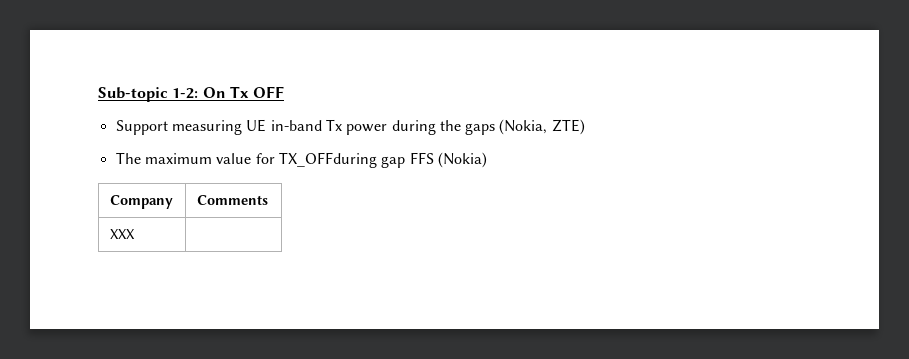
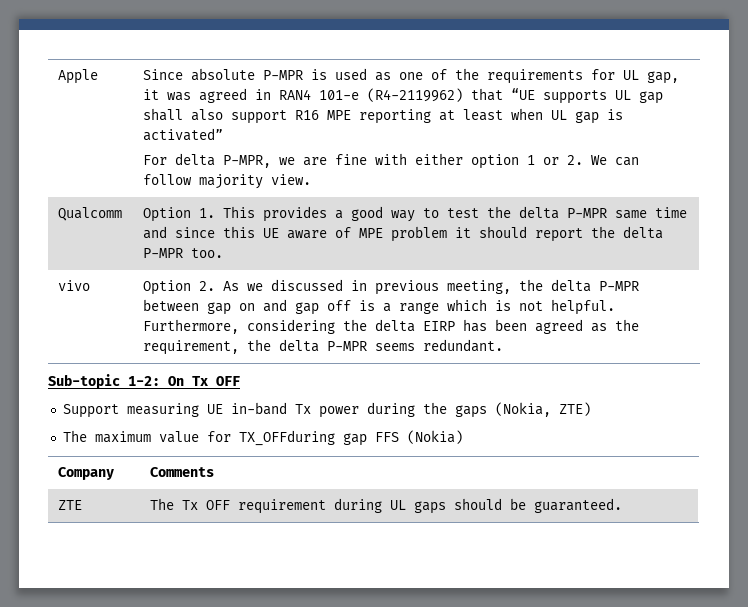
+ Apple | Since absolute P-MPR is used as one of the requirements for UL gap, it was agreed in RAN4 101-e (R4-2119962) that “UE supports UL gap shall also support R16 MPE reporting at least when UL gap is activated”
+ For delta P-MPR, we are fine with either option 1 or 2. We can follow majority view.
+ Qualcomm | Option 1. This provides a good way to test the delta P-MPR same time and since this UE aware of MPE problem it should report the delta P-MPR too.
+ vivo | Option 2. As we discussed in previous meeting, the delta P-MPR between gap on and gap off is a range which is not helpful. Furthermore, considering the delta EIRP has been agreed as the requirement, the delta P-MPR seems redundant.
- XXX |
+ ZTE | The Tx OFF requirement during UL gaps should be guaranteed.

